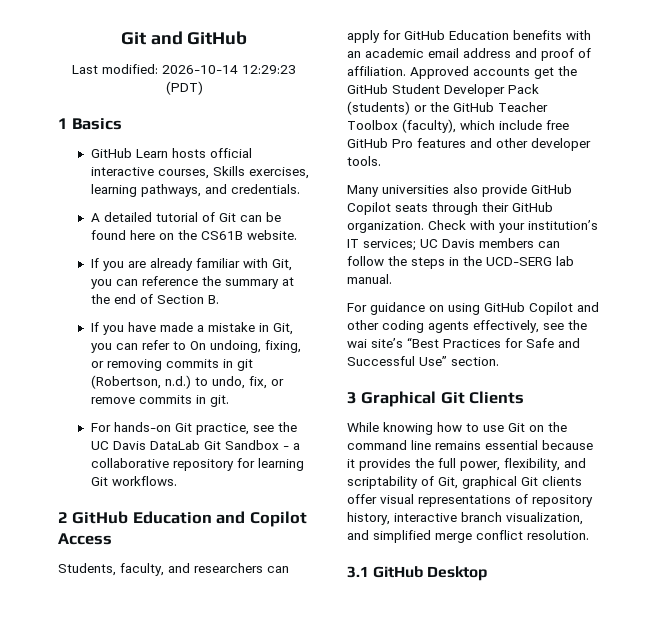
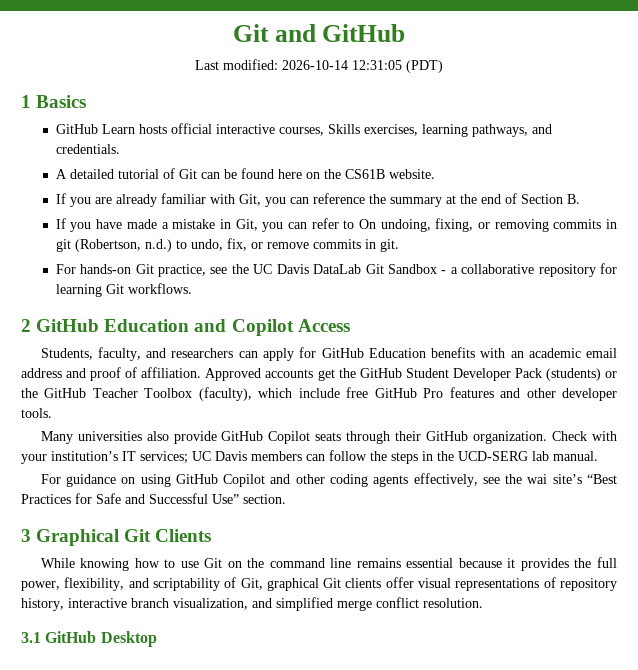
- Last modified: 2026-10-14 12:29:23 (PDT)
+ Last modified: 2026-10-14 12:31:05 (PDT)

